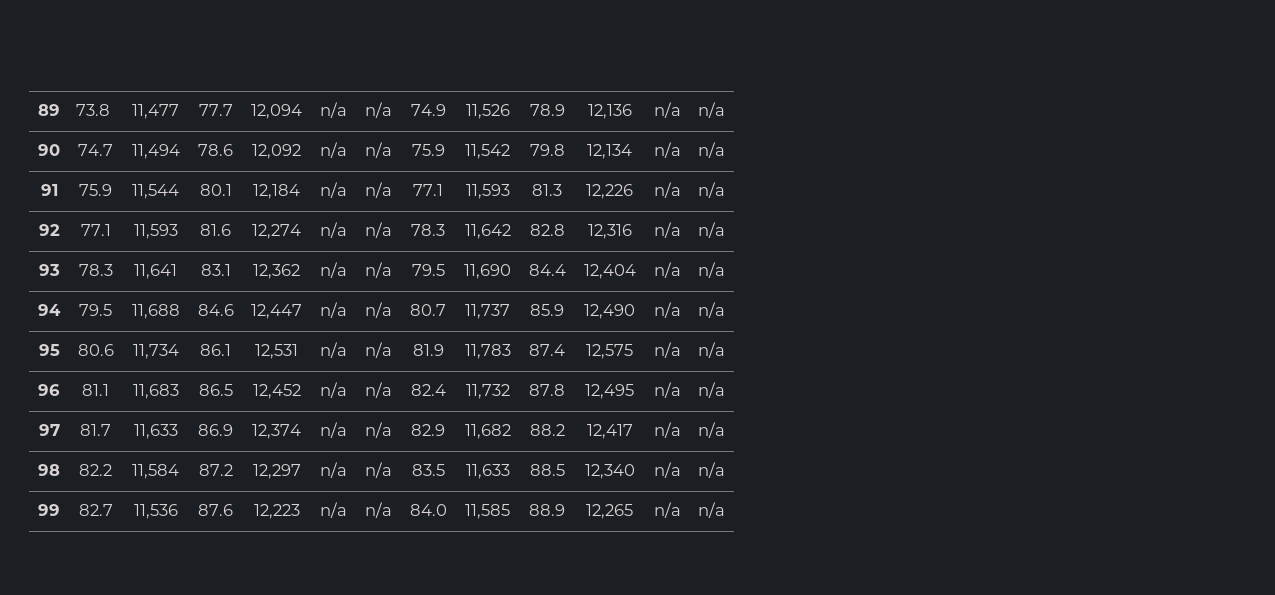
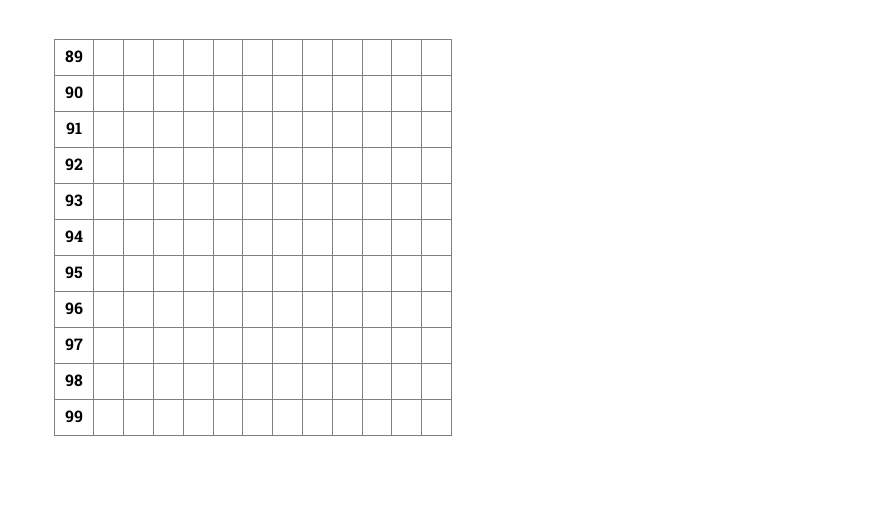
- 89 | 73.8 | 11,477 | 77.7 | 12,094 | n/a | n/a | 74.9 | 11,526 | 78.9 | 12,136 | n/a | n/a
- 90 | 74.7 | 11,494 | 78.6 | 12,092 | n/a | n/a | 75.9 | 11,542 | 79.8 | 12,134 | n/a | n/a
- 91 | 75.9 | 11,544 | 80.1 | 12,184 | n/a | n/a | 77.1 | 11,593 | 81.3 | 12,226 | n/a | n/a
- 92 | 77.1 | 11,593 | 81.6 | 12,274 | n/a | n/a | 78.3 | 11,642 | 82.8 | 12,316 | n/a | n/a
- 93 | 78.3 | 11,641 | 83.1 | 12,362 | n/a | n/a | 79.5 | 11,690 | 84.4 | 12,404 | n/a | n/a
- 94 | 79.5 | 11,688 | 84.6 | 12,447 | n/a | n/a | 80.7 | 11,737 | 85.9 | 12,490 | n/a | n/a
- 95 | 80.6 | 11,734 | 86.1 | 12,531 | n/a | n/a | 81.9 | 11,783 | 87.4 | 12,575 | n/a | n/a
- 96 | 81.1 | 11,683 | 86.5 | 12,452 | n/a | n/a | 82.4 | 11,732 | 87.8 | 12,495 | n/a | n/a
- 97 | 81.7 | 11,633 | 86.9 | 12,374 | n/a | n/a | 82.9 | 11,682 | 88.2 | 12,417 | n/a | n/a
- 98 | 82.2 | 11,584 | 87.2 | 12,297 | n/a | n/a | 83.5 | 11,633 | 88.5 | 12,340 | n/a | n/a
- 99 | 82.7 | 11,536 | 87.6 | 12,223 | n/a | n/a | 84.0 | 11,585 | 88.9 | 12,265 | n/a | n/a
+ 89 | | | | | | | | | | | |
+ 90 | | | | | | | | | | | |
+ 91 | | | | | | | | | | | |
+ 92 | | | | | | | | | | | |
+ 93 | | | | | | | | | | | |
+ 94 | | | | | | | | | | | |
+ 95 | | | | | | | | | | | |
+ 96 | | | | | | | | | | | |
+ 97 | | | | | | | | | | | |
+ 98 | | | | | | | | | | | |
+ 99 | | | | | | | | | | | |

